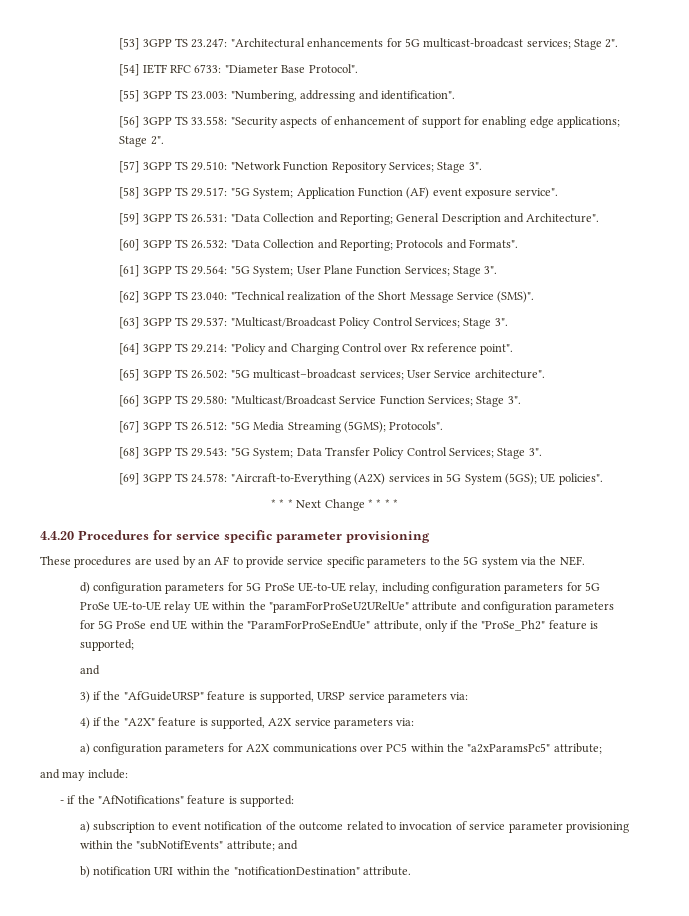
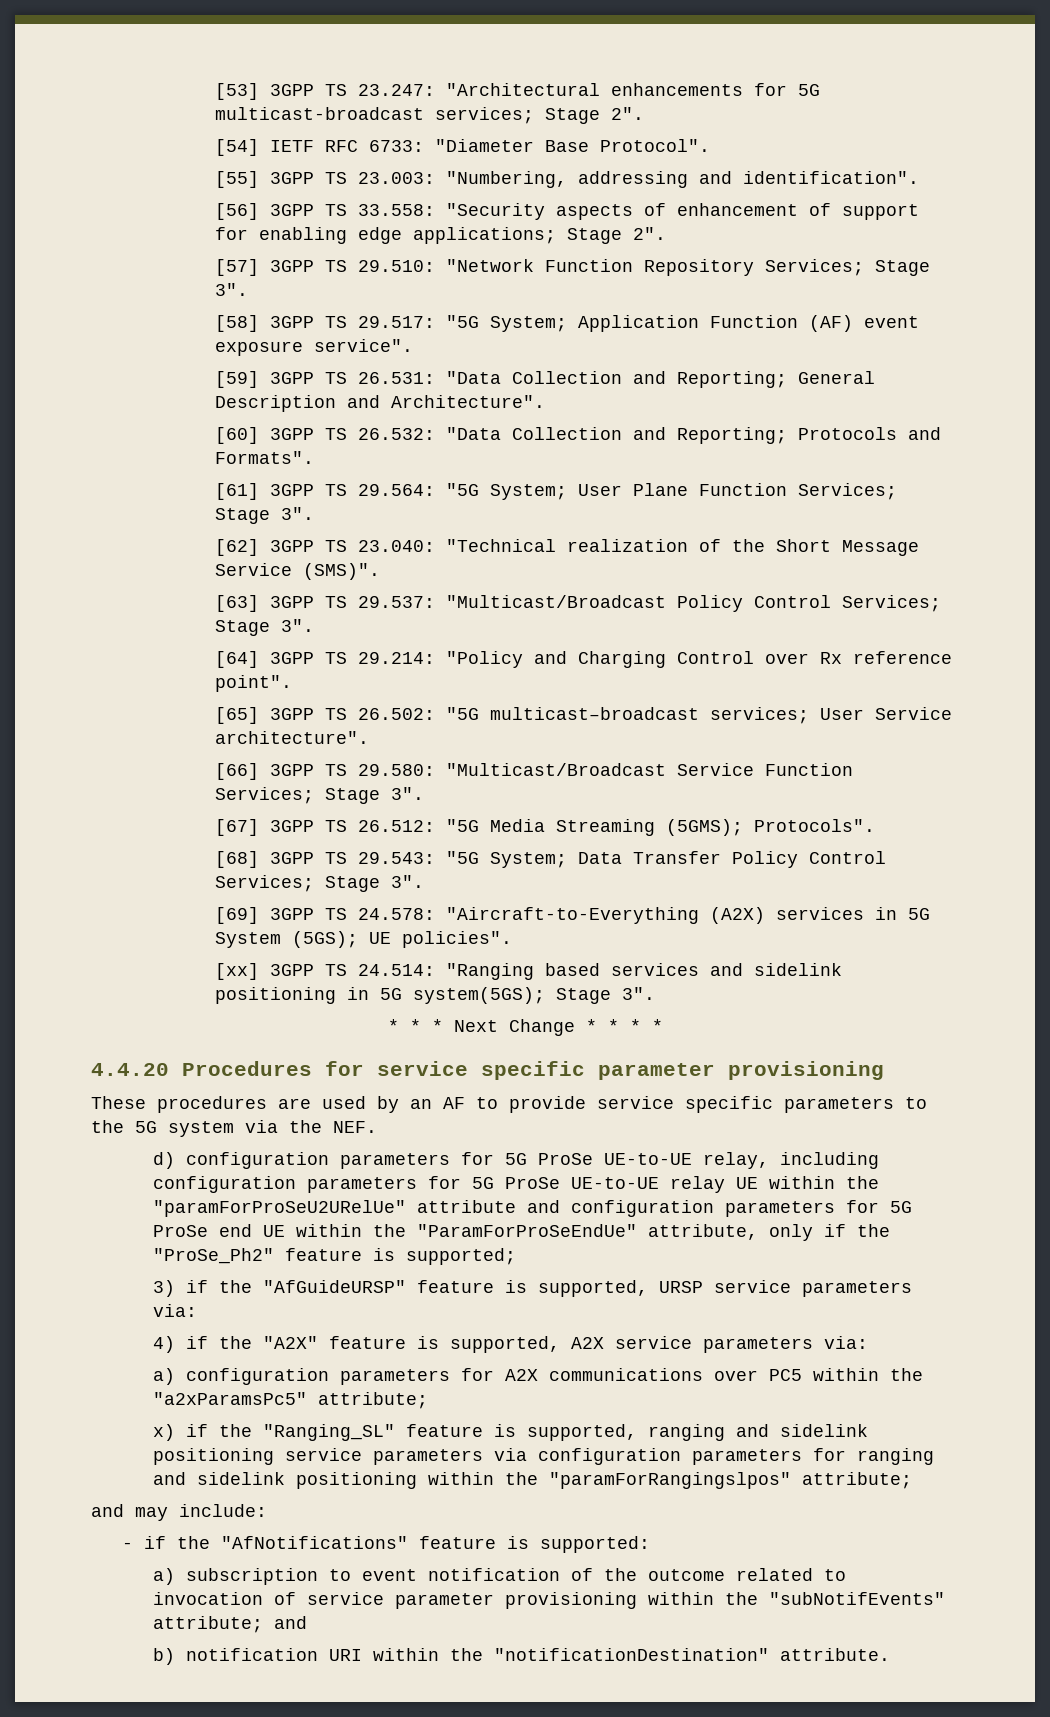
+ [xx] 3GPP TS 24.514: "Ranging based services and sidelink positioning in 5G system(5GS); Stage 3".
  d) configuration parameters for 5G ProSe UE-to-UE relay, including configuration parameters for 5G ProSe UE-to-UE relay UE within the "paramForProSeU2URelUe" attribute and configuration parameters for 5G ProSe end UE within the "ParamForProSeEndUe" attribute, only if the "ProSe_Ph2" feature is supported;
- and
+ x) if the "Ranging_SL" feature is supported, ranging and sidelink positioning service parameters via configuration parameters for ranging and sidelink positioning within the "paramForRangingslpos" attribute;

